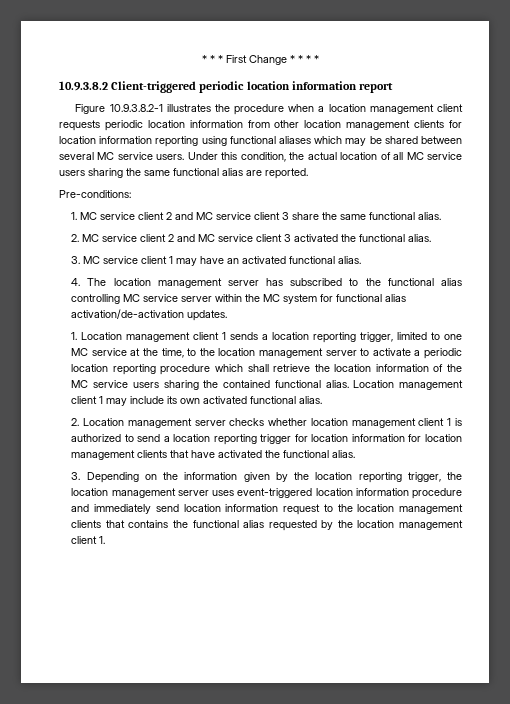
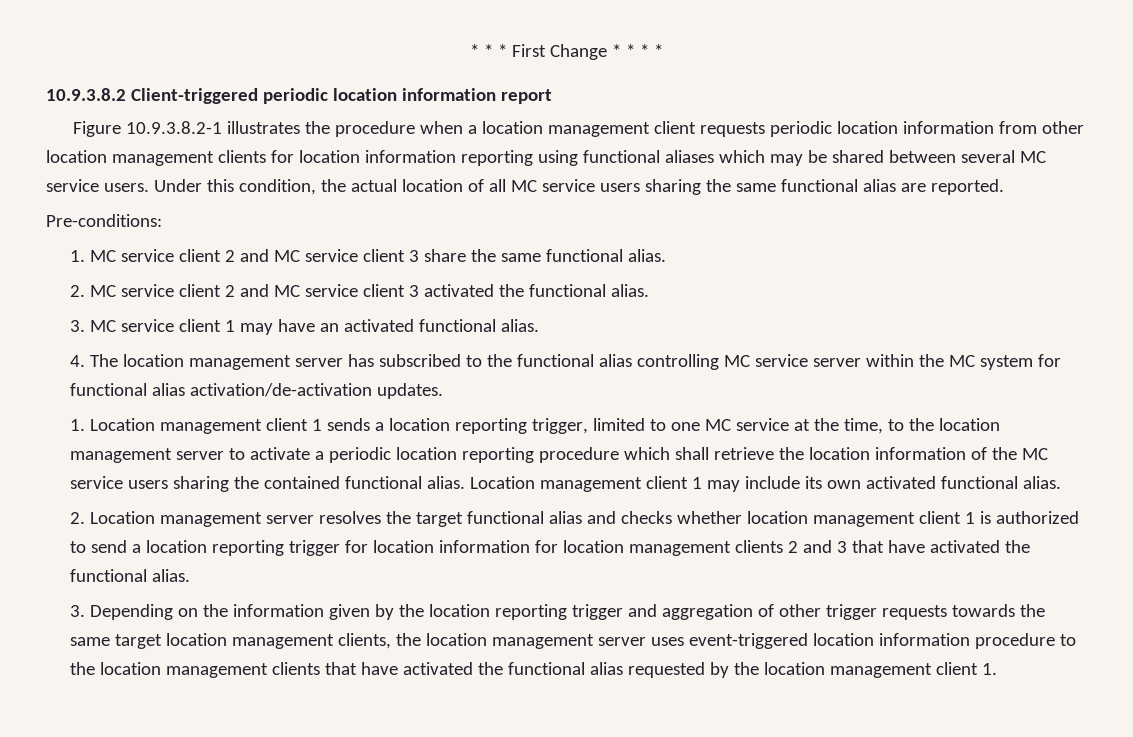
- 2. Location management server checks whether location management client 1 is authorized to send a location reporting trigger for location information for location management clients that have activated the functional alias.
+ 2. Location management server resolves the target functional alias and checks whether location management client 1 is authorized to send a location reporting trigger for location information for location management clients 2 and 3 that have activated the functional alias.
- 3. Depending on the information given by the location reporting trigger, the location management server uses event-triggered location information procedure and immediately send location information request to the location management clients that contains the functional alias requested by the location management client 1.
+ 3. Depending on the information given by the location reporting trigger and aggregation of other trigger requests towards the same target location management clients, the location management server uses event-triggered location information procedure to the location management clients that have activated the functional alias requested by the location management client 1.

